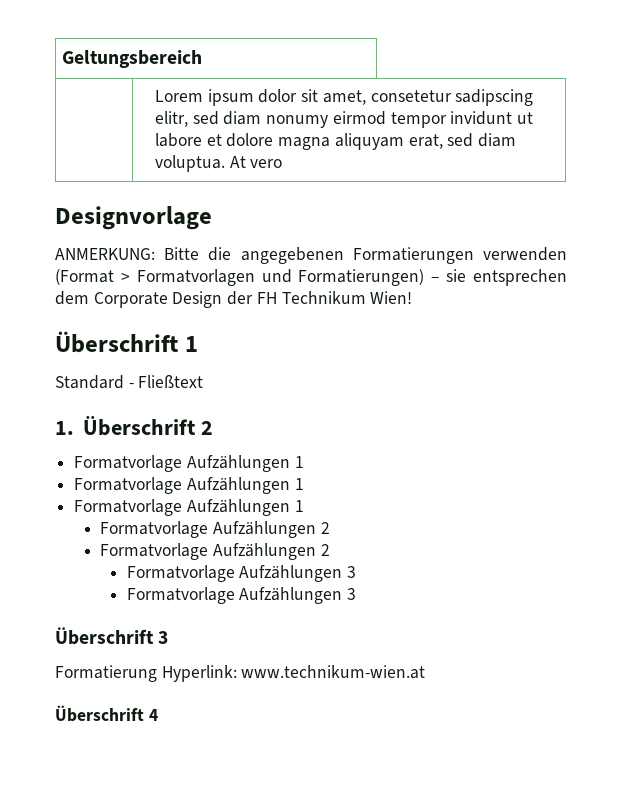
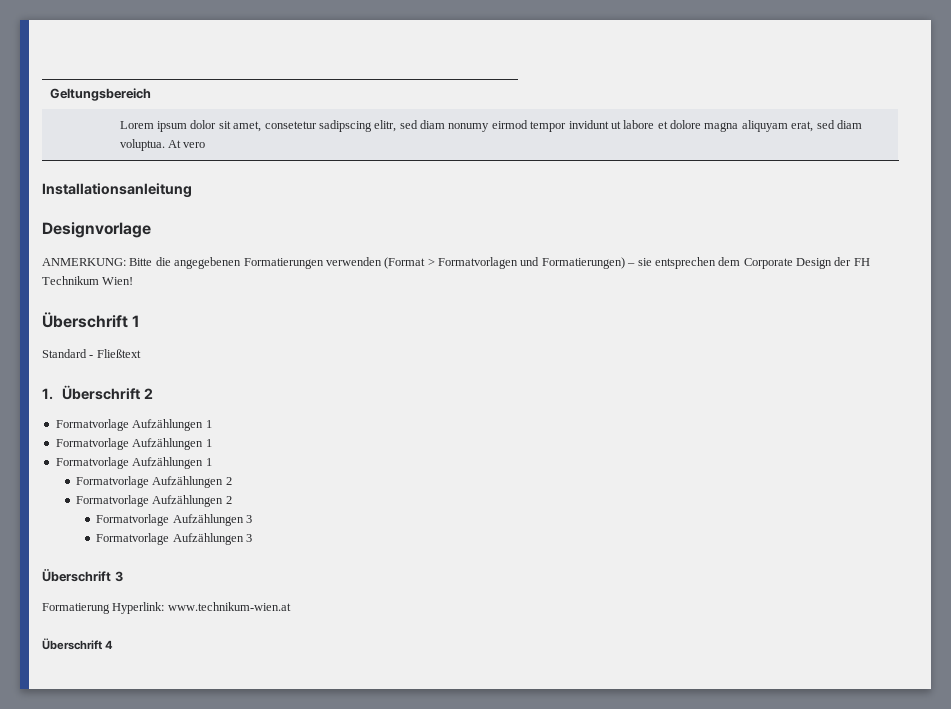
+ Installationsanleitung

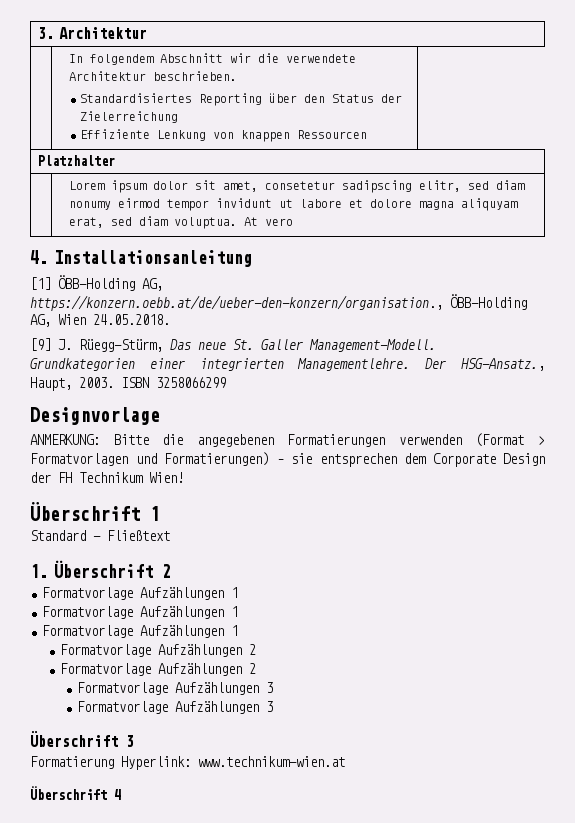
- Geltungsbereich
+ 3. Architektur
+ | In folgendem Abschnitt wir die verwendete Architektur beschrieben.
+ Standardisiertes Reporting über den Status der Zielerreichung
+ Effiziente Lenkung von knappen Ressourcen
+ Platzhalter
- Installationsanleitung
+ 4. Installationsanleitung
+ [1] ÖBB-Holding AG, https://konzern.oebb.at/de/ueber-den-konzern/organisation., ÖBB-Holding AG, Wien 24.05.2018.
+ [9] J. Rüegg-Stürm, Das neue St. Galler Management-Modell. Grundkategorien einer integrierten Managementlehre. Der HSG-Ansatz., Haupt, 2003. ISBN 3258066299

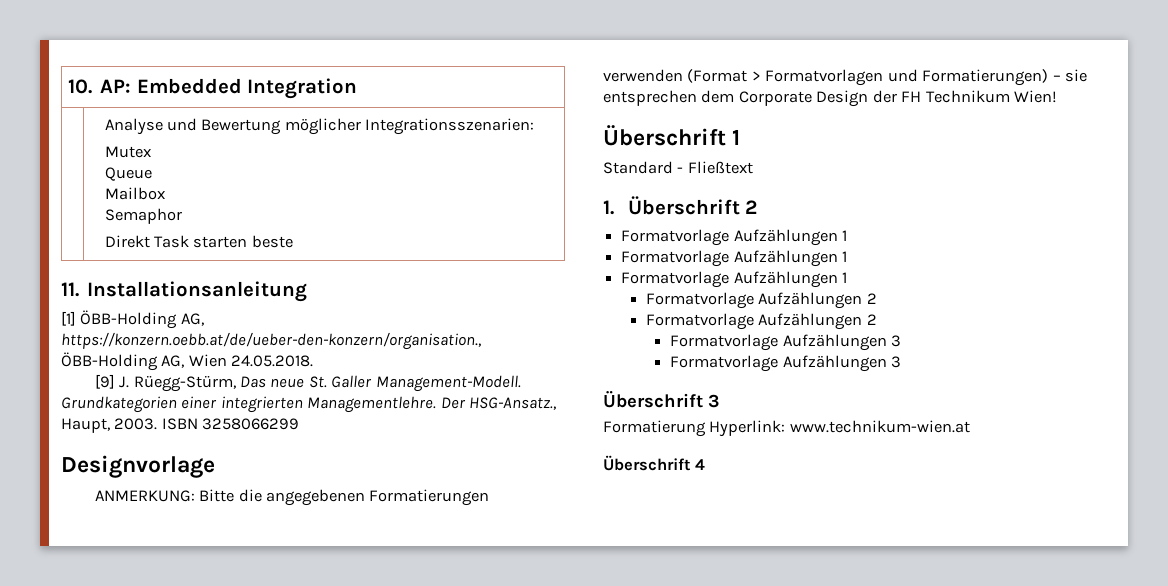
- 3. Architektur
- | In folgendem Abschnitt wir die verwendete Architektur beschrieben.
- Standardisiertes Reporting über den Status der Zielerreichung
- Effiziente Lenkung von knappen Ressourcen
- Platzhalter
- | Lorem ipsum dolor sit amet, consetetur sadipscing elitr, sed diam nonumy eirmod tempor invidunt ut labore et dolore magna aliquyam erat, sed diam voluptua. At vero
- 4. Installationsanleitung
+ 10. AP: Embedded Integration
+ | Analyse und Bewertung möglicher Integrationsszenarien:
+ Mutex
+ Queue
+ Mailbox
+ Semaphor
+ Direkt Task starten beste
+ 11. Installationsanleitung

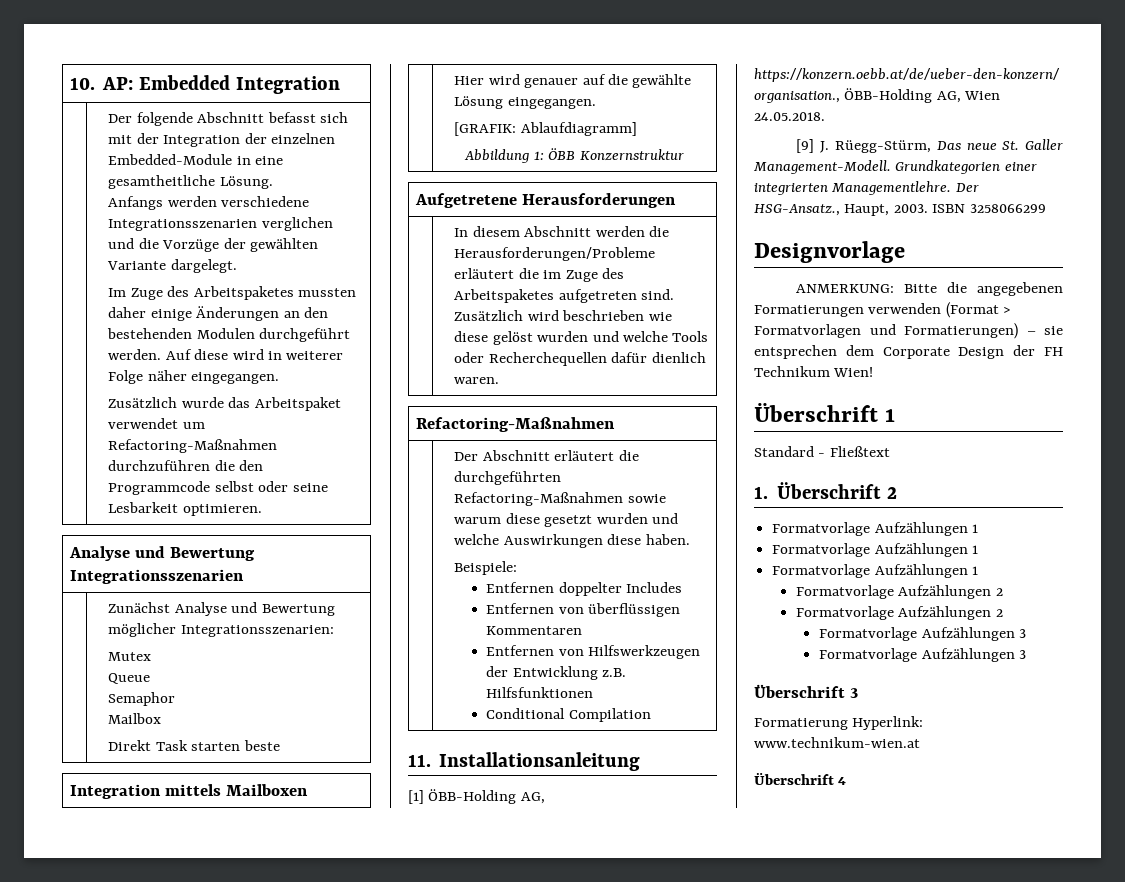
- Analyse und Bewertung möglicher Integrationsszenarien:
+ Der folgende Abschnitt befasst sich mit der Integration der einzelnen Embedded-Module in eine gesamtheitliche Lösung.
+ Anfangs werden verschiedene Integrationsszenarien verglichen und die Vorzüge der gewählten Variante dargelegt.
+ Im Zuge des Arbeitspaketes mussten daher einige Änderungen an den bestehenden Modulen durchgeführt werden. Auf diese wird in weiterer Folge näher eingegangen.
+ Zusätzlich wurde das Arbeitspaket verwendet um Refactoring-Maßnahmen durchzuführen die den Programmcode selbst oder seine Lesbarkeit optimieren.
+ Analyse und Bewertung Integrationsszenarien
+ | Zunächst Analyse und Bewertung möglicher Integrationsszenarien:
  Mutex
  Queue
+ Semaphor
  Mailbox
- Semaphor
+ Integration mittels Mailboxen
+ | Hier wird genauer auf die gewählte Lösung eingegangen.
+ [GRAFIK: Ablaufdiagramm]
+ Abbildung 1: ÖBB Konzernstruktur
+ Aufgetretene Herausforderungen
+ | In diesem Abschnitt werden die Herausforderungen/Probleme erläutert die im Zuge des Arbeitspaketes aufgetreten sind. Zusätzlich wird beschrieben wie diese gelöst wurden und welche Tools oder Recherchequellen dafür dienlich waren.
+ Refactoring-Maßnahmen
+ | Der Abschnitt erläutert die durchgeführten Refactoring-Maßnahmen sowie warum diese gesetzt wurden und welche Auswirkungen diese haben.
+ Beispiele:
+ Entfernen doppelter Includes
+ Entfernen von überflüssigen Kommentaren
+ Entfernen von Hilfswerkzeugen der Entwicklung z.B. Hilfsfunktionen
+ Conditional Compilation

